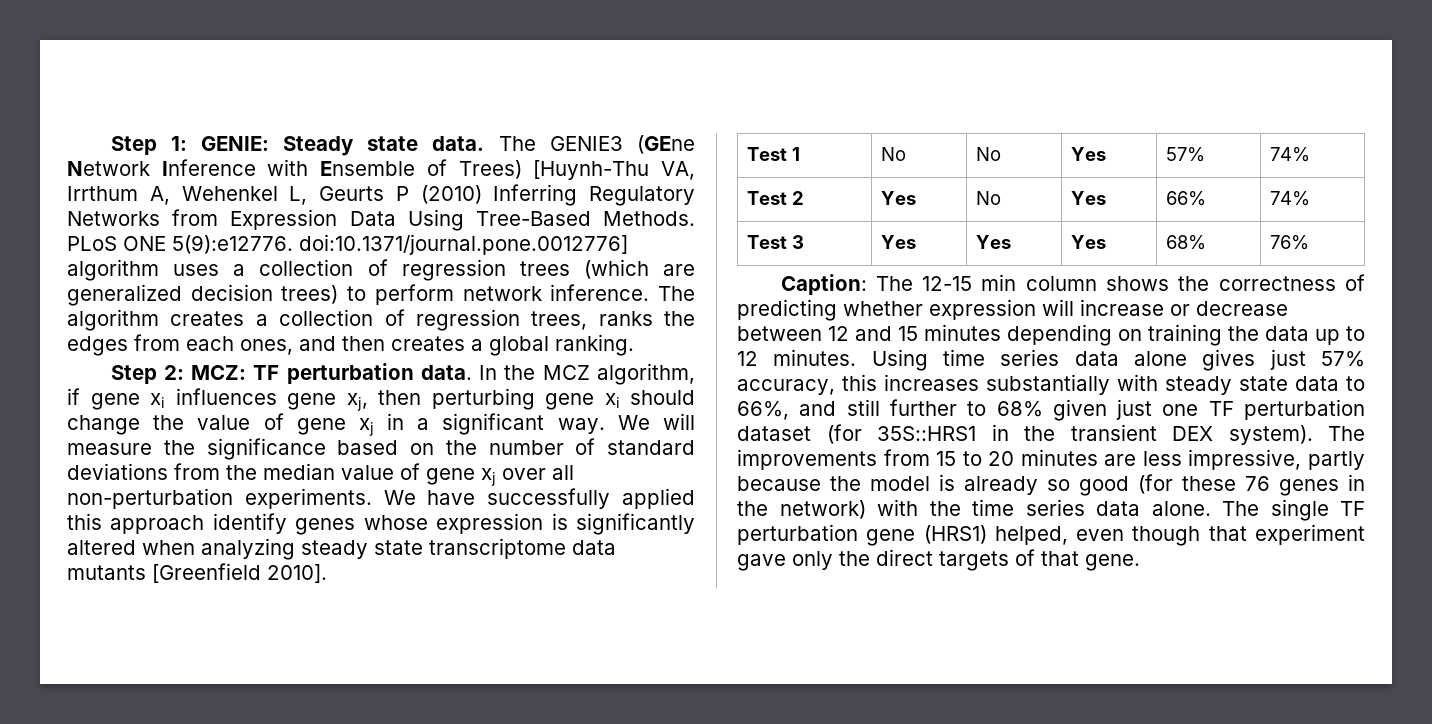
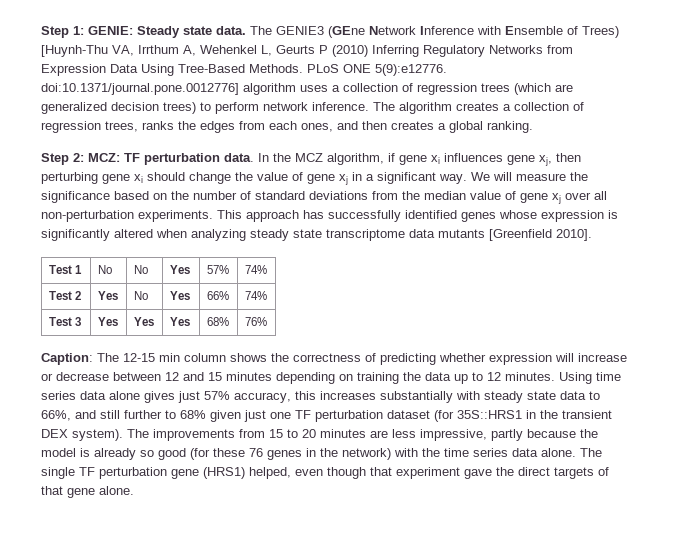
- We have successfully applied this approach identify genes whose expression is significantly altered when analyzing steady state transcriptome data mutants [Greenfield 2010].
+ This approach has successfully identified genes whose expression is significantly altered when analyzing steady state transcriptome data mutants [Greenfield 2010].
- The single TF perturbation gene (HRS1) helped, even though that experiment gave only the direct targets of that gene.
+ The single TF perturbation gene (HRS1) helped, even though that experiment gave the direct targets of that gene alone.

